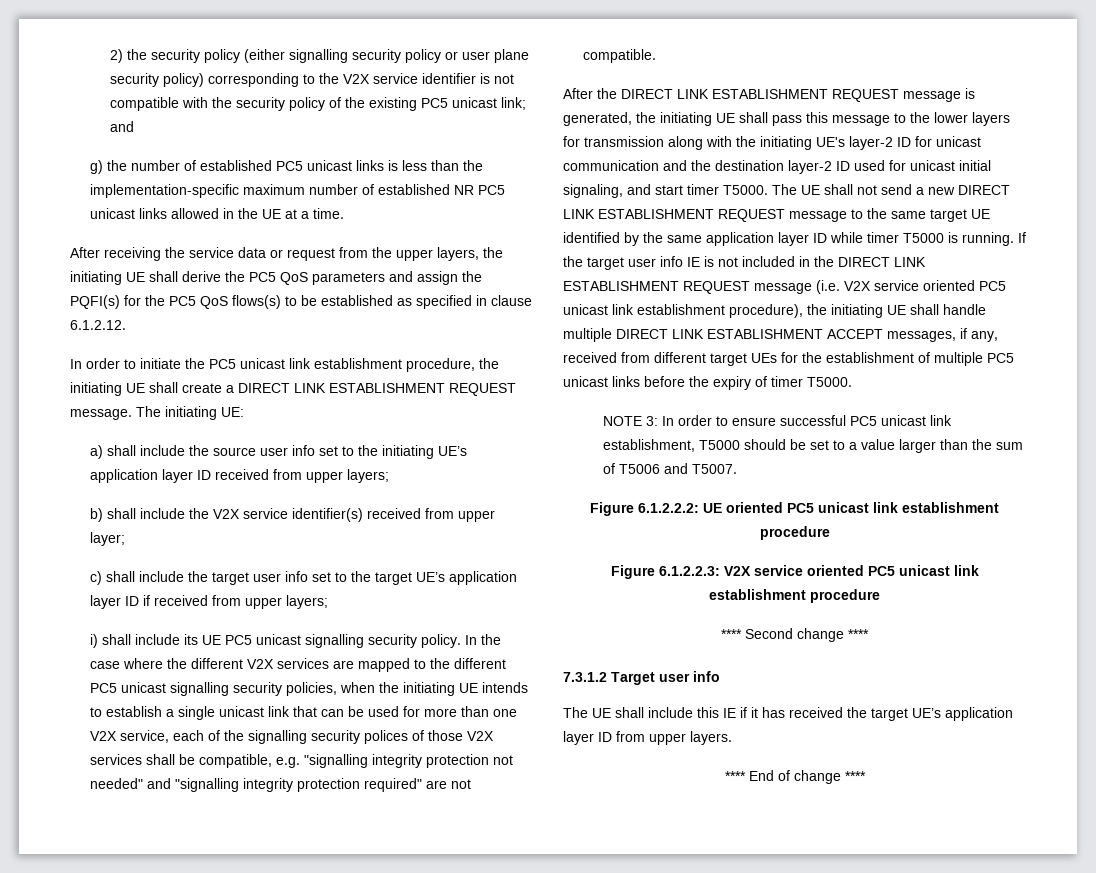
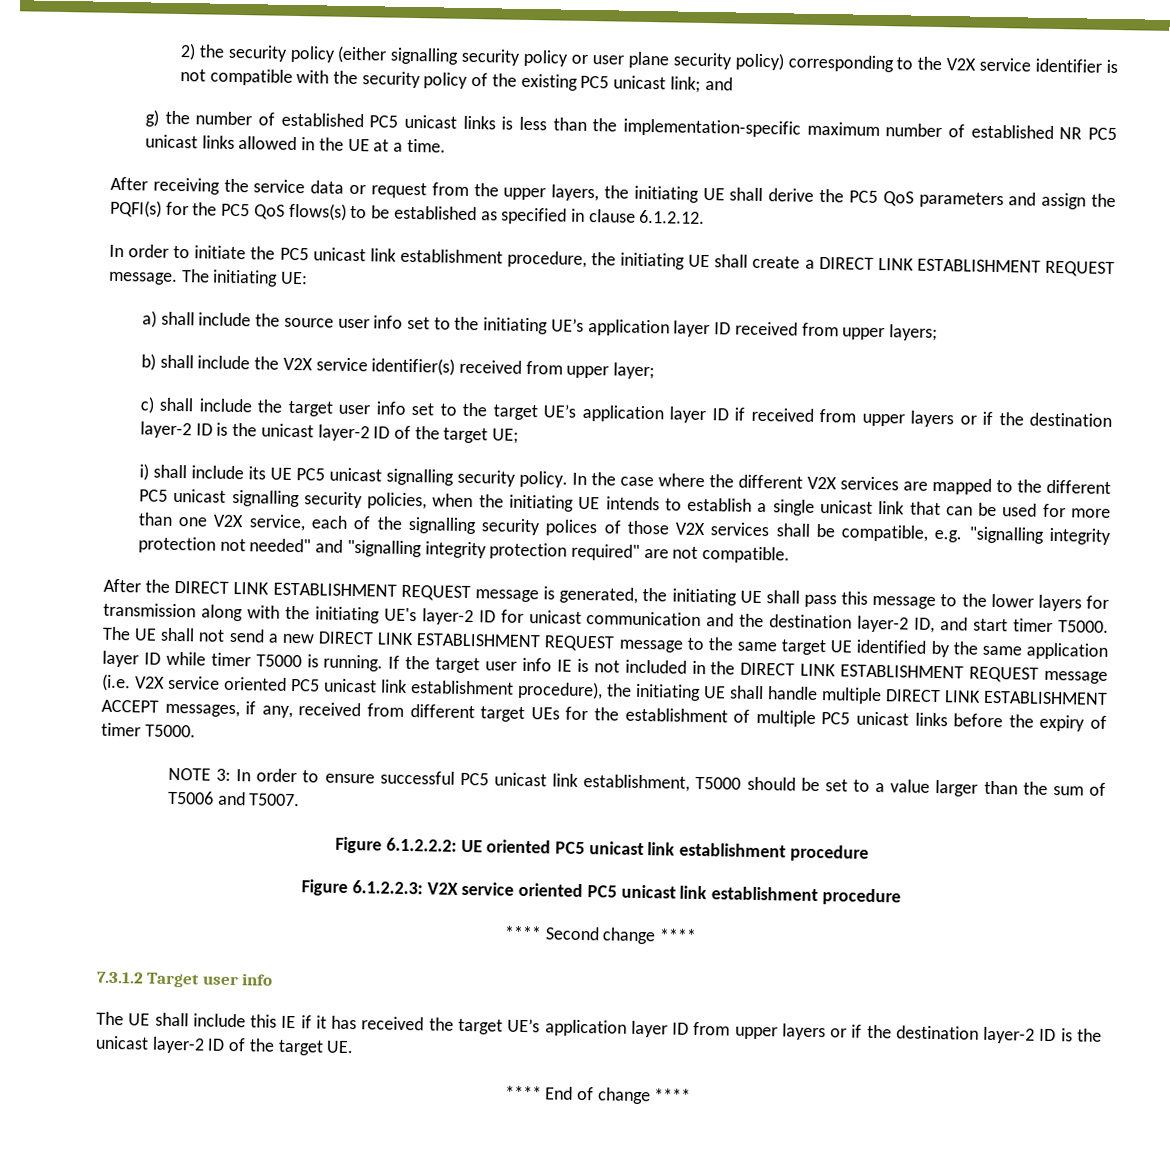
- c) shall include the target user info set to the target UE’s application layer ID if received from upper layers;
+ c) shall include the target user info set to the target UE’s application layer ID if received from upper layers or if the destination layer-2 ID is the unicast layer-2 ID of the target UE;
- After the DIRECT LINK ESTABLISHMENT REQUEST message is generated, the initiating UE shall pass this message to the lower layers for transmission along with the initiating UE's layer-2 ID for unicast communication and the destination layer-2 ID used for unicast initial signaling, and start timer T5000.
+ After the DIRECT LINK ESTABLISHMENT REQUEST message is generated, the initiating UE shall pass this message to the lower layers for transmission along with the initiating UE's layer-2 ID for unicast communication and the destination layer-2 ID, and start timer T5000.
- The UE shall include this IE if it has received the target UE’s application layer ID from upper layers.
+ The UE shall include this IE if it has received the target UE’s application layer ID from upper layers or if the destination layer-2 ID is the unicast layer-2 ID of the target UE.

